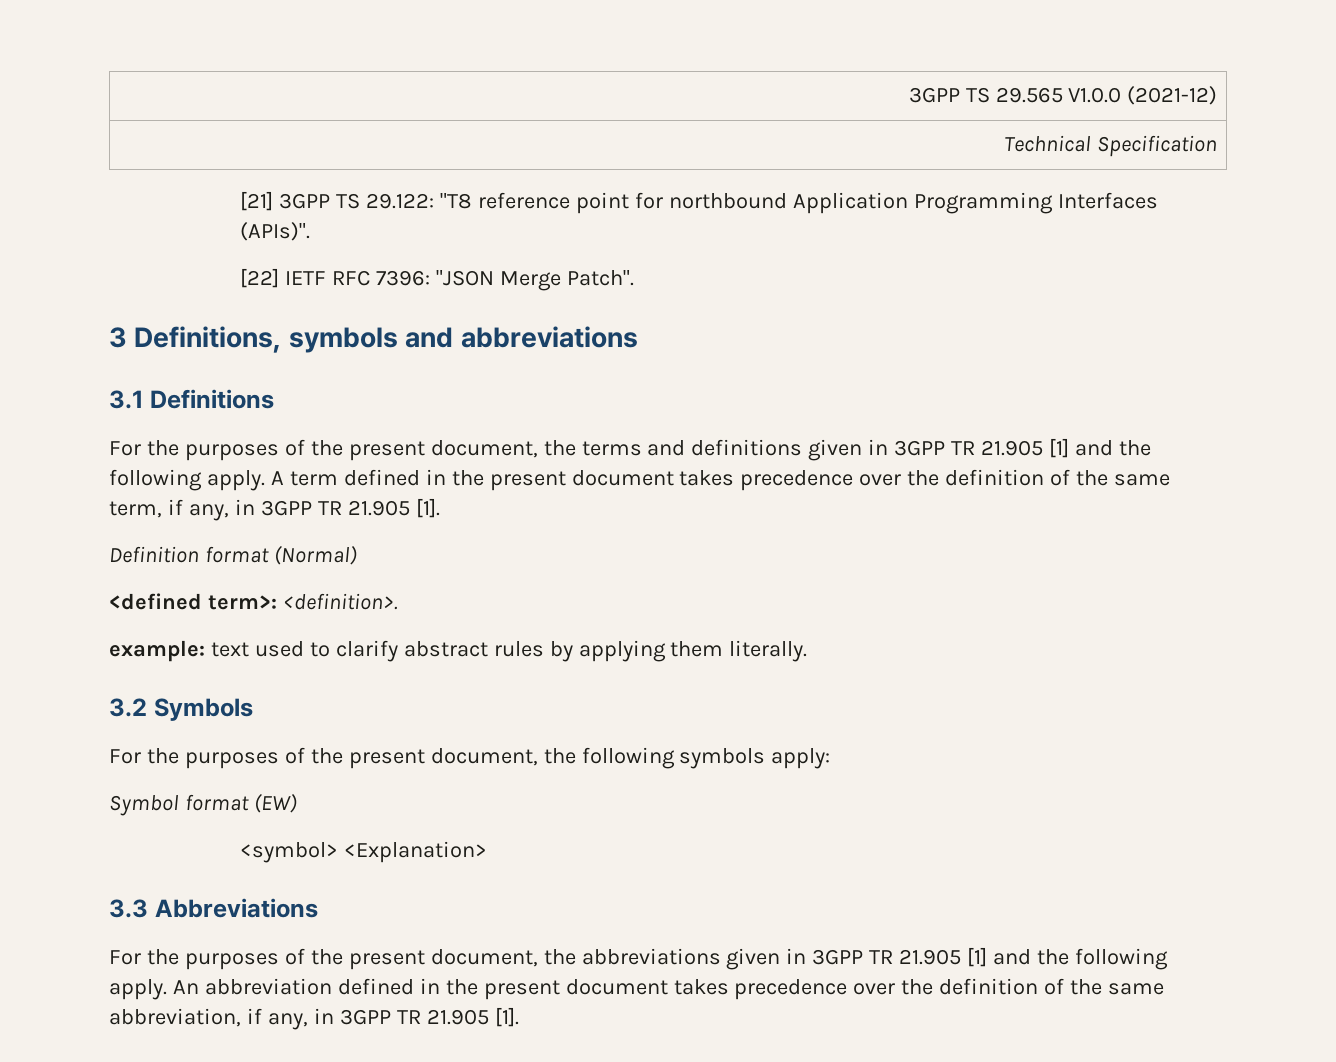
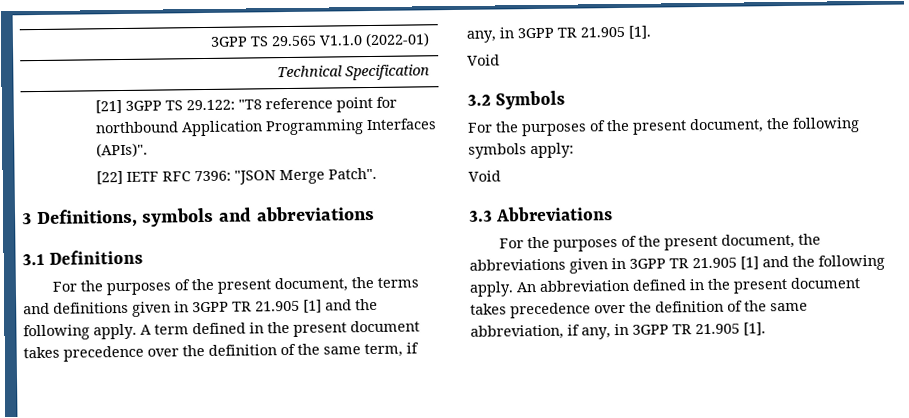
- 3GPP TS 29.565 V1.0.0 (2021-12)
+ 3GPP TS 29.565 V1.1.0 (2022-01)
  A term defined in the present document takes precedence over the definition of the same term, if any, in 3GPP TR 21.905 [1].
- Definition format (Normal)
- <defined term>: <definition>.
- example: text used to clarify abstract rules by applying them literally.
+ Void
  For the purposes of the present document, the following symbols apply:
- Symbol format (EW)
- <symbol> <Explanation>
+ Void

